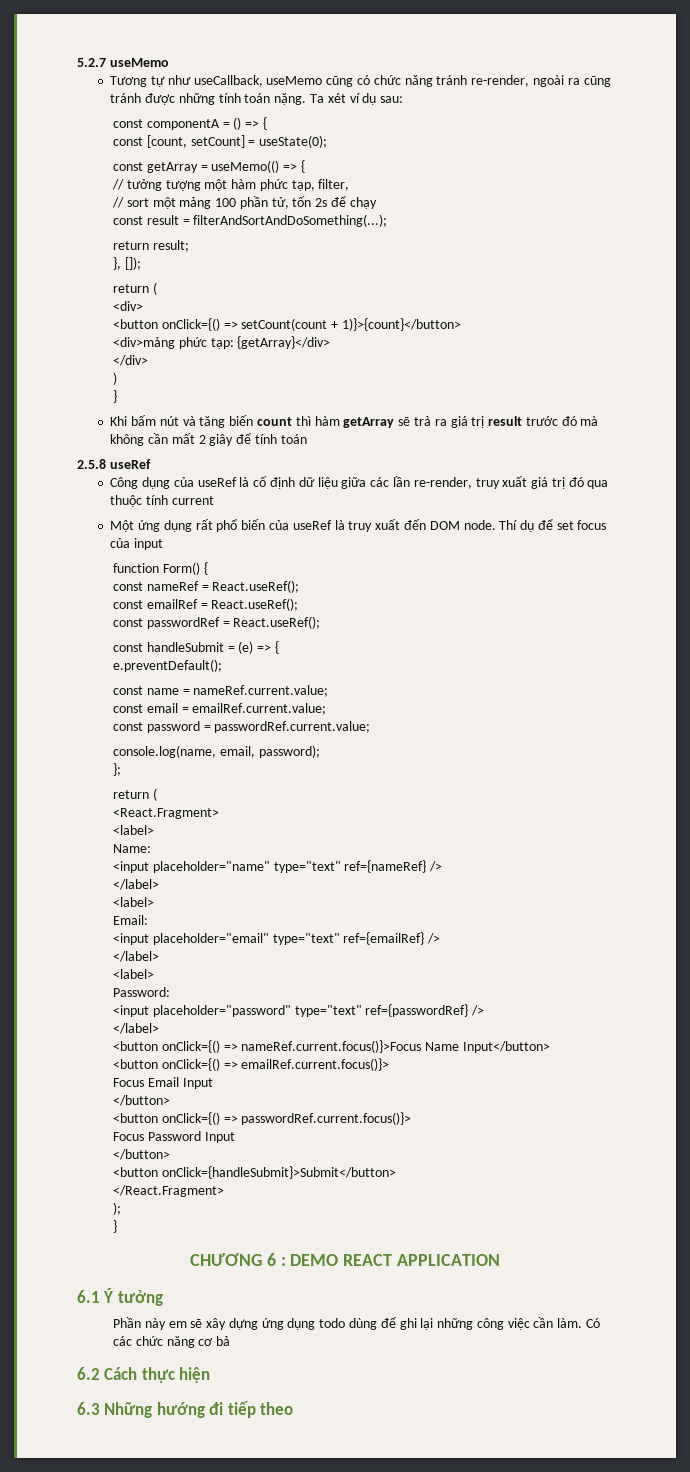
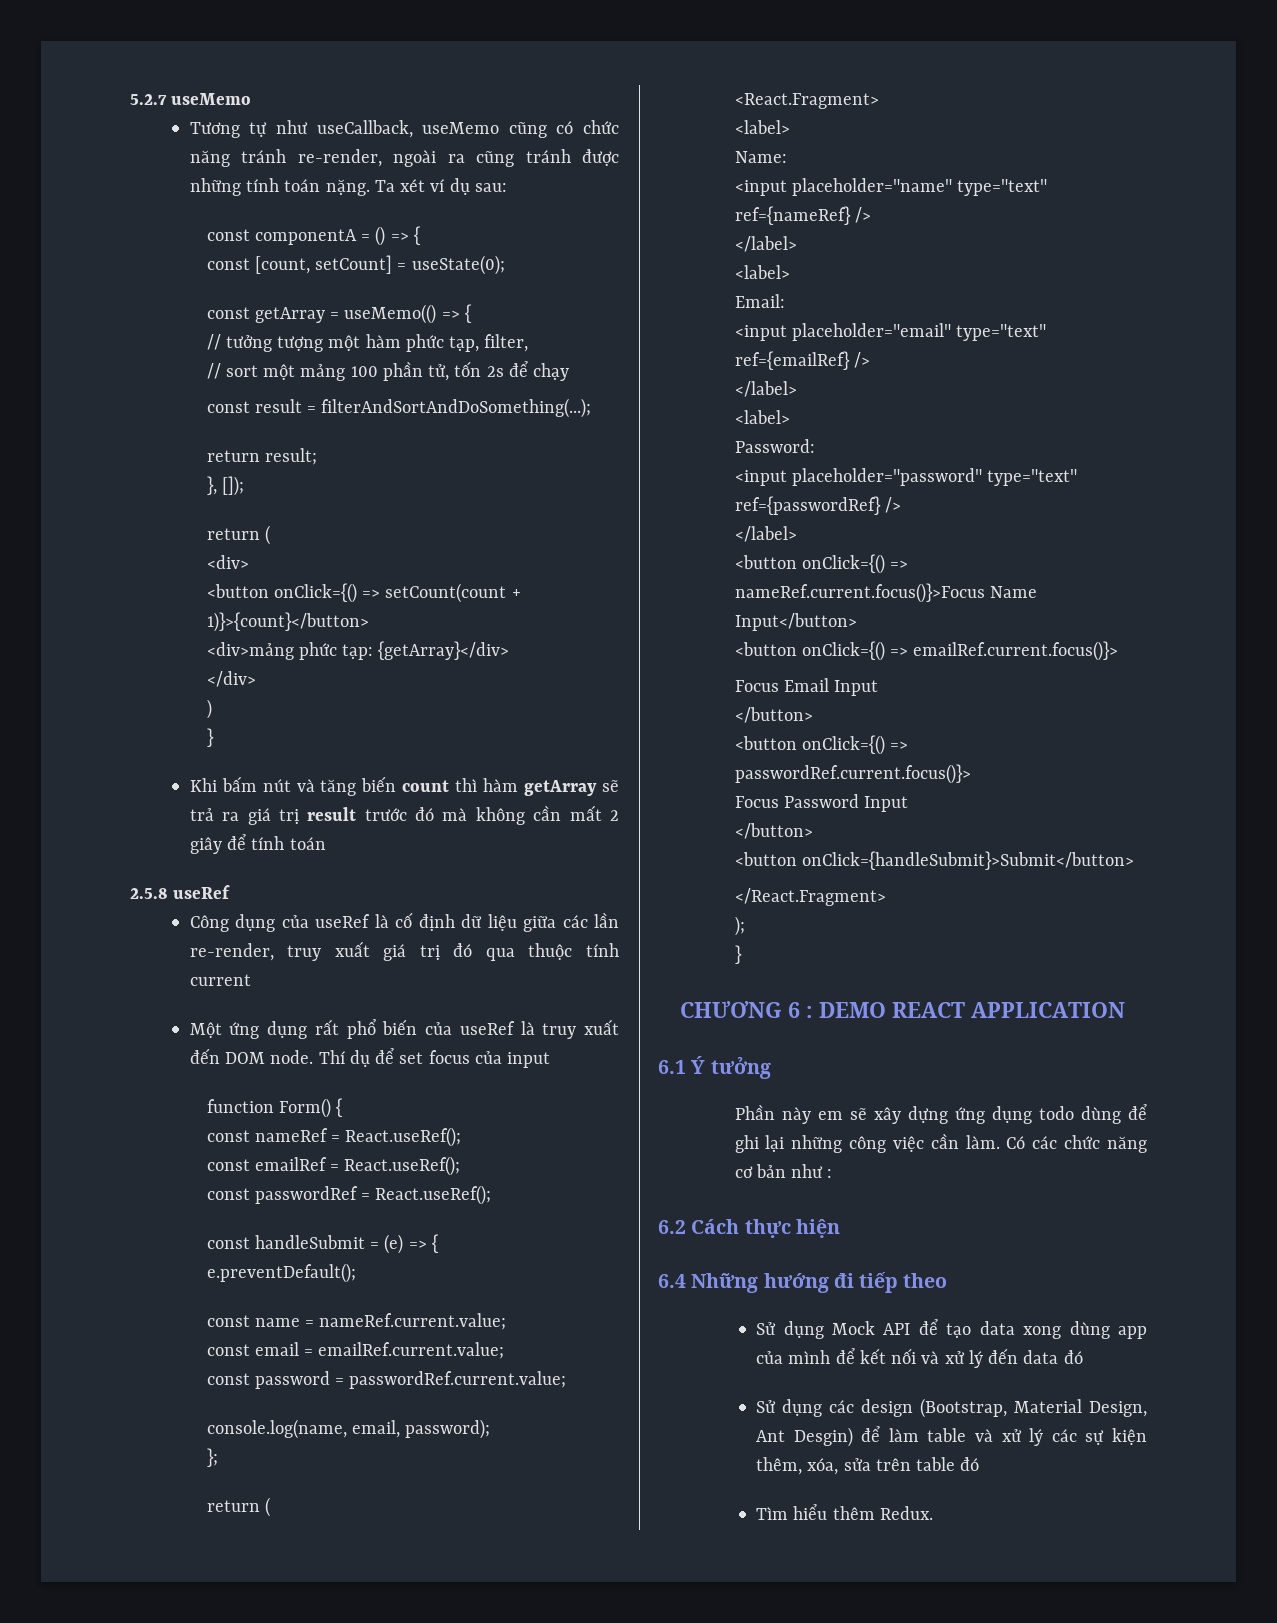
- Có các chức năng cơ bả
+ Có các chức năng cơ bản như :
- 6.3 Những hướng đi tiếp theo
+ 6.4 Những hướng đi tiếp theo
+ Sử dụng Mock API để tạo data xong dùng app của mình để kết nối và xử lý đến data đó
+ Sử dụng các design (Bootstrap, Material Design, Ant Desgin) để làm table và xử lý các sự kiện thêm, xóa, sửa trên table đó
+ Tìm hiểu thêm Redux.

